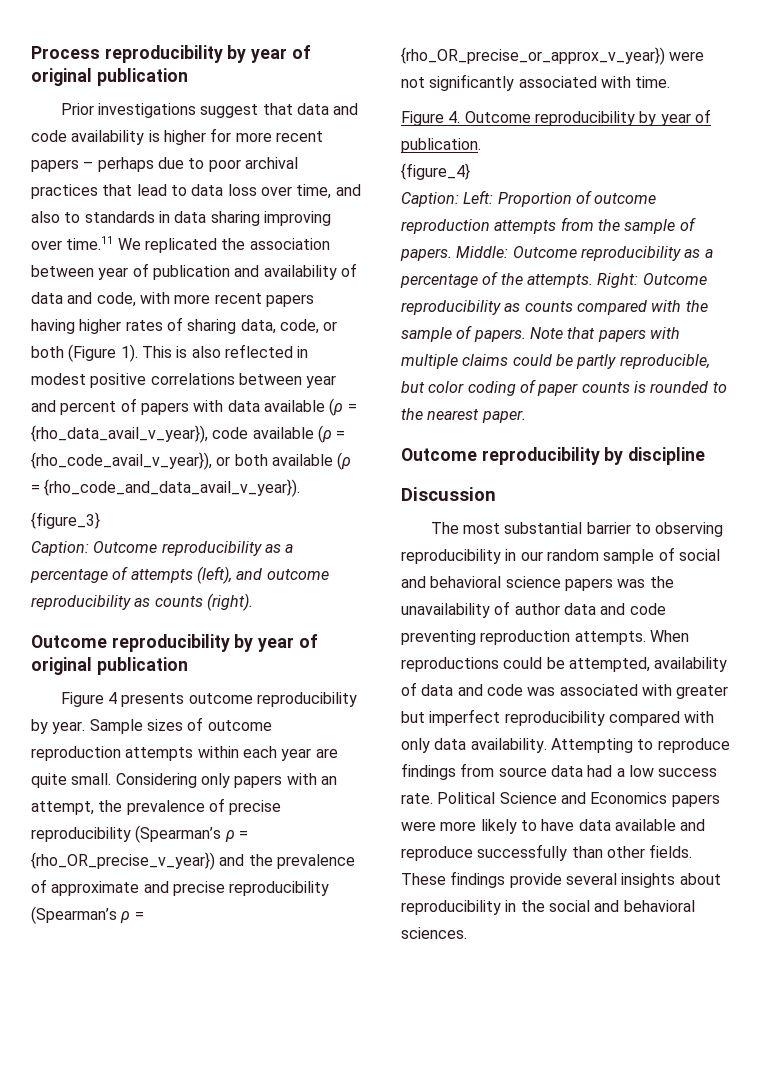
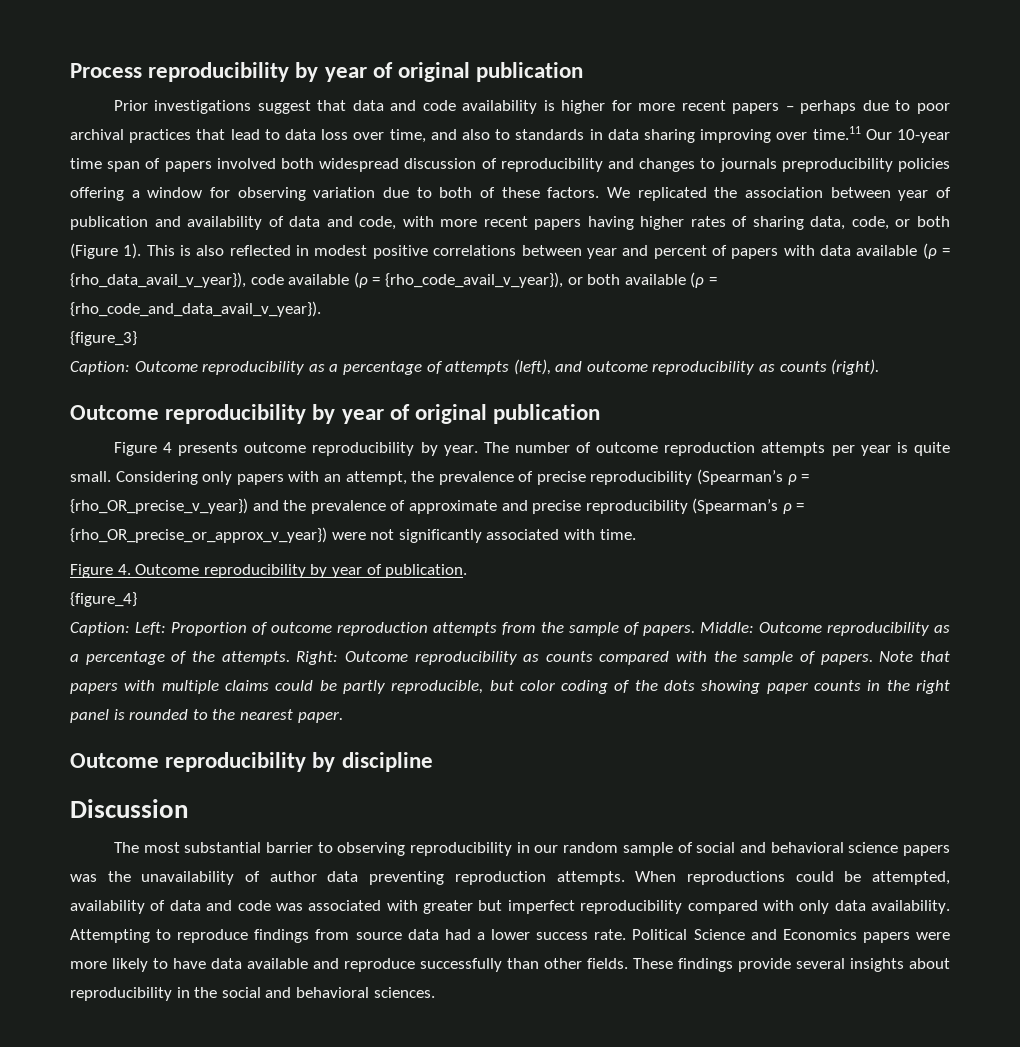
- Prior investigations suggest that data and code availability is higher for more recent papers – perhaps due to poor archival practices that lead to data loss over time, and also to standards in data sharing improving over time.11 We replicated the association between year of publication and availability of data and code, with more recent papers having higher rates of sharing data, code, or both (Figure 1).
+ Prior investigations suggest that data and code availability is higher for more recent papers – perhaps due to poor archival practices that lead to data loss over time, and also to standards in data sharing improving over time.11 Our 10-year time span of papers involved both widespread discussion of reproducibility and changes to journals preproducibility policies offering a window for observing variation due to both of these factors. We replicated the association between year of publication and availability of data and code, with more recent papers having higher rates of sharing data, code, or both (Figure 1).
- Sample sizes of outcome reproduction attempts within each year are quite small.
+ The number of outcome reproduction attempts per year is quite small.
- Note that papers with multiple claims could be partly reproducible, but color coding of paper counts is rounded to the nearest paper.
+ Note that papers with multiple claims could be partly reproducible, but color coding of the dots showing paper counts in the right panel is rounded to the nearest paper.
- The most substantial barrier to observing reproducibility in our random sample of social and behavioral science papers was the unavailability of author data and code preventing reproduction attempts.
+ The most substantial barrier to observing reproducibility in our random sample of social and behavioral science papers was the unavailability of author data preventing reproduction attempts.
- Attempting to reproduce findings from source data had a low success rate.
+ Attempting to reproduce findings from source data had a lower success rate.

